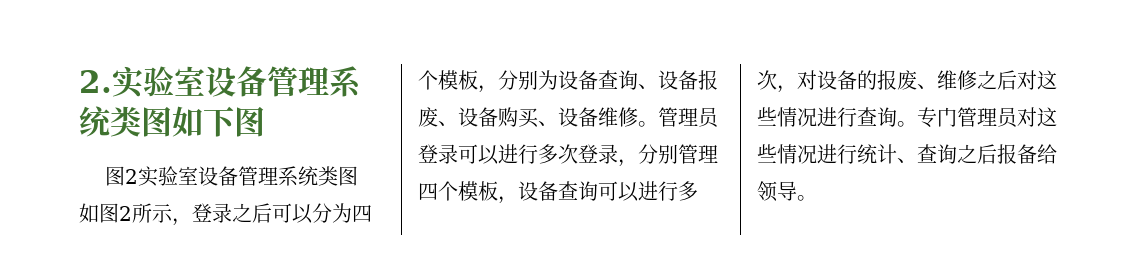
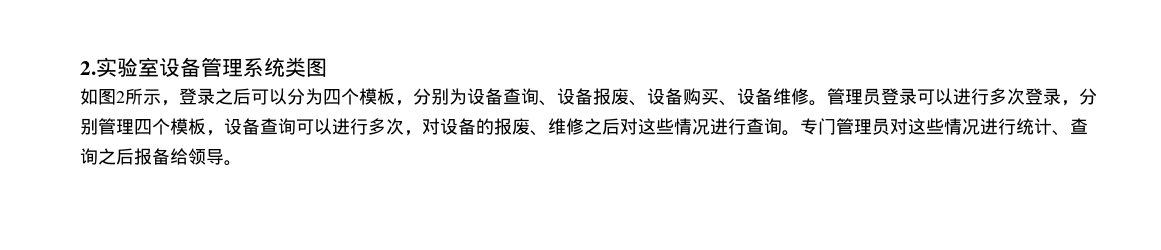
- 2.实验室设备管理系统类图如下图
- 图2实验室设备管理系统类图
+ 2.实验室设备管理系统类图

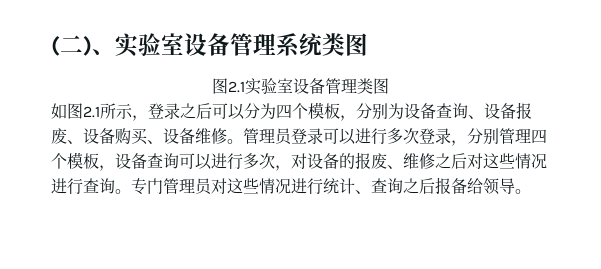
- 2.实验室设备管理系统类图
+ (二)、实验室设备管理系统类图
+ 图2.1实验室设备管理类图
- 如图2所示，登录之后可以分为四个模板，分别为设备查询、设备报废、设备购买、设备维修。
+ 如图2.1所示，登录之后可以分为四个模板，分别为设备查询、设备报废、设备购买、设备维修。

